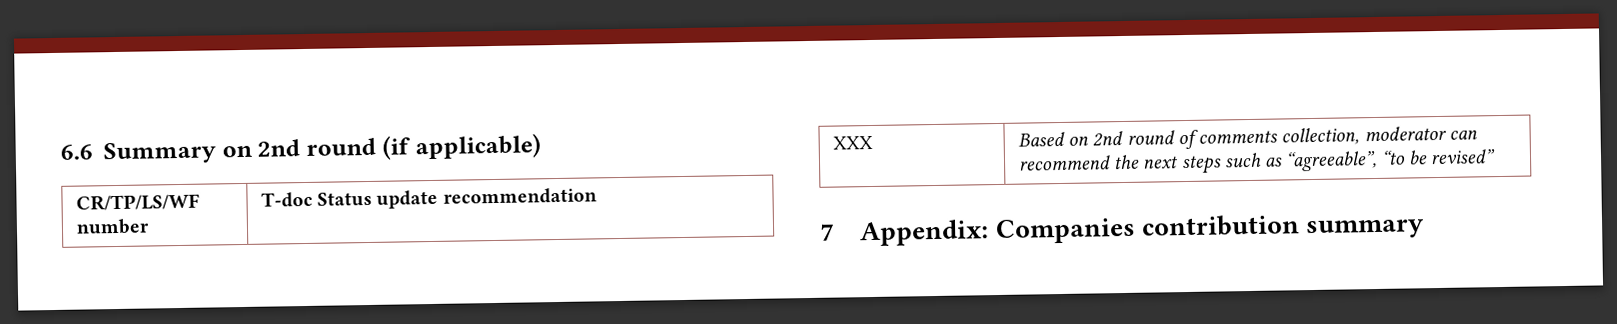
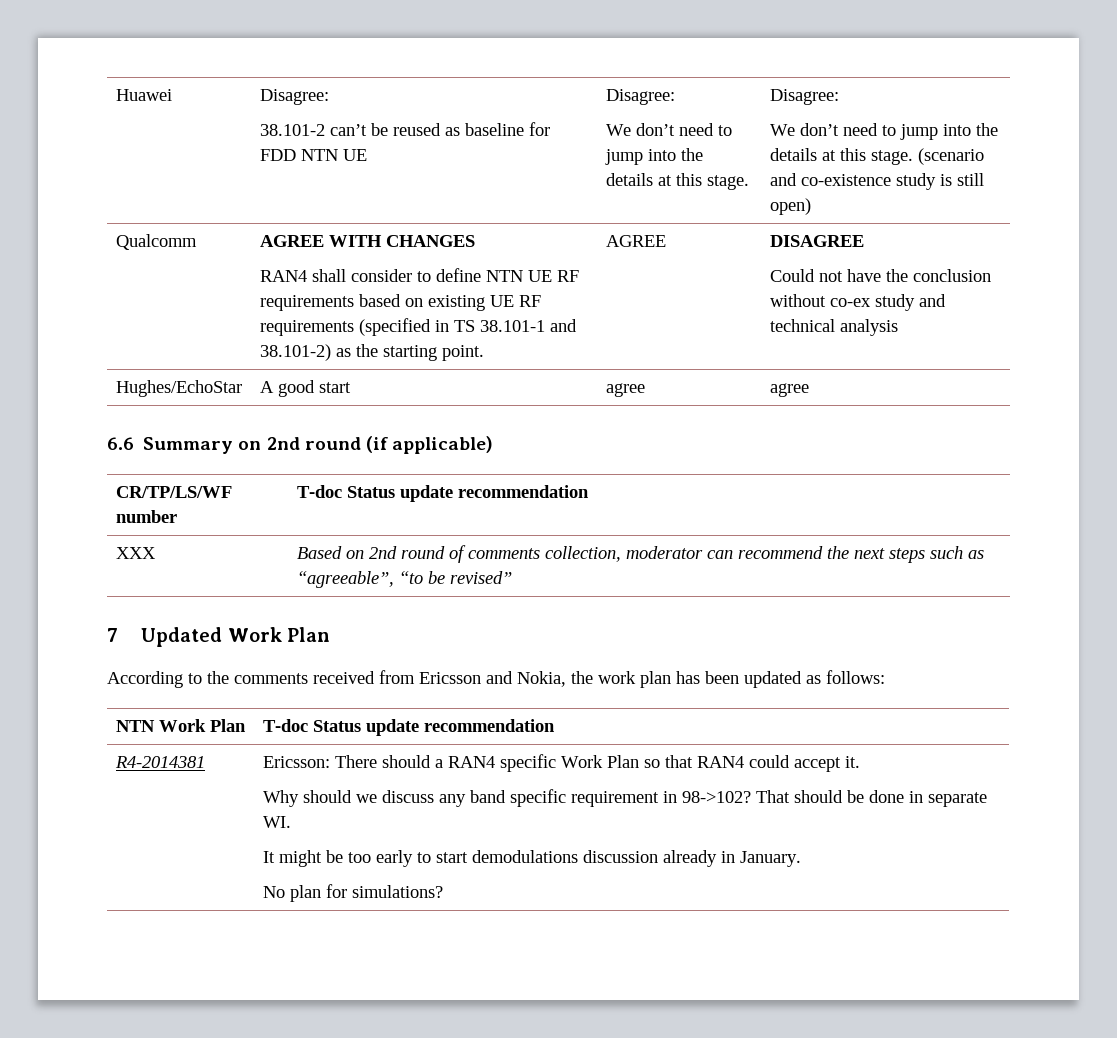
+ Huawei | Disagree:
+ 38.101-2 can’t be reused as baseline for FDD NTN UE | Disagree:
+ We don’t need to jump into the details at this stage. | Disagree:
+ We don’t need to jump into the details at this stage. (scenario and co-existence study is still open)
+ Qualcomm | AGREE WITH CHANGES
+ RAN4 shall consider to define NTN UE RF requirements based on existing UE RF requirements (specified in TS 38.101-1 and 38.101-2) as the starting point. | AGREE | DISAGREE
+ Could not have the conclusion without co-ex study and technical analysis
+ Hughes/EchoStar | A good start | agree | agree
- 7 Appendix: Companies contribution summary
+ 7 Updated Work Plan
+ According to the comments received from Ericsson and Nokia, the work plan has been updated as follows:
+ NTN Work Plan | T-doc Status update recommendation
+ R4-2014381 | Ericsson: There should a RAN4 specific Work Plan so that RAN4 could accept it.
+ Why should we discuss any band specific requirement in 98->102? That should be done in separate WI.
+ It might be too early to start demodulations discussion already in January.
+ No plan for simulations?

